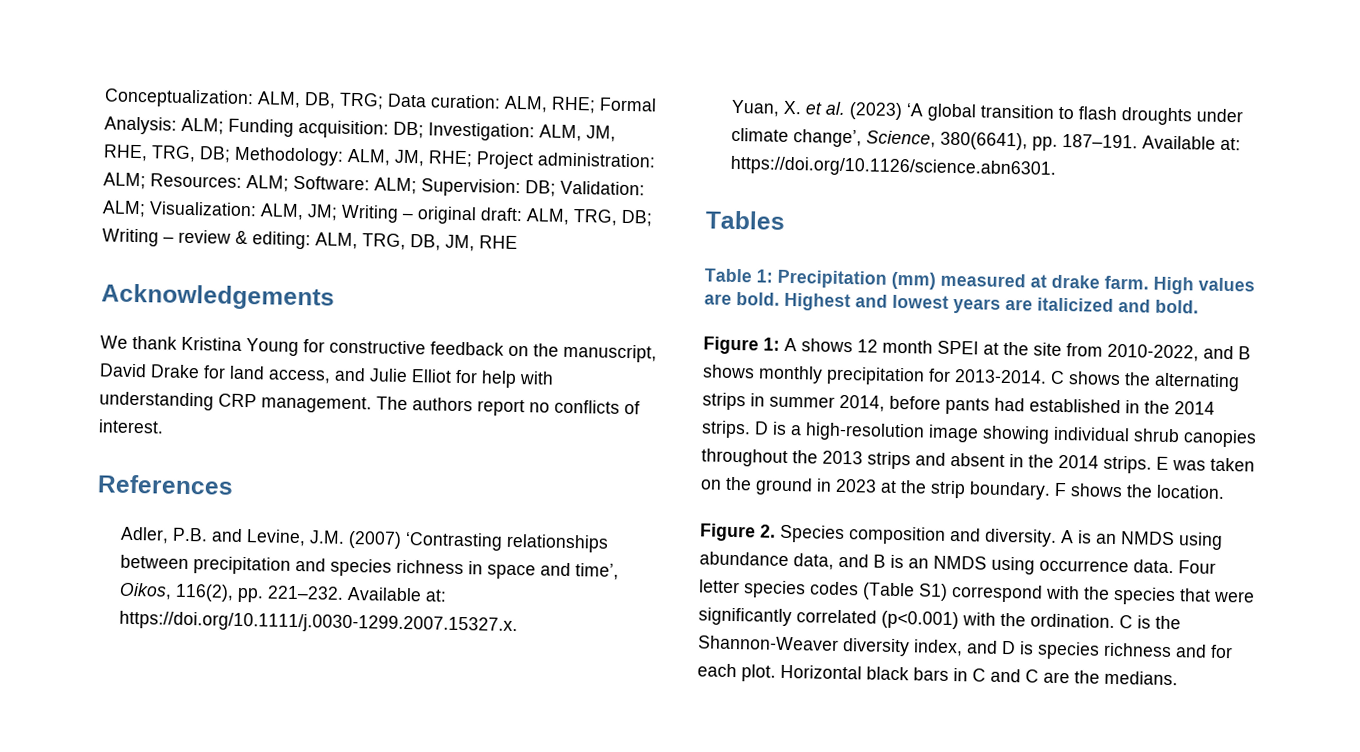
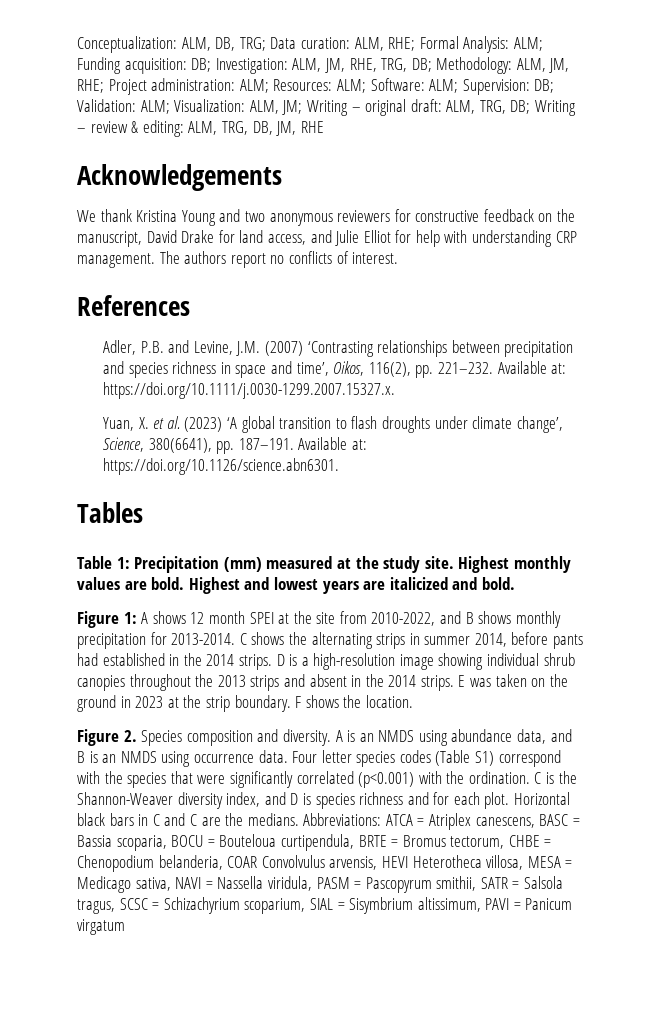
- We thank Kristina Young for constructive feedback on the manuscript, David Drake for land access, and Julie Elliot for help with understanding CRP management.
+ We thank Kristina Young and two anonymous reviewers for constructive feedback on the manuscript, David Drake for land access, and Julie Elliot for help with understanding CRP management.
- Table 1: Precipitation (mm) measured at drake farm. High values are bold.
+ Table 1: Precipitation (mm) measured at the study site. Highest monthly values are bold.
+ Abbreviations: ATCA = Atriplex canescens, BASC = Bassia scoparia, BOCU = Bouteloua curtipendula, BRTE = Bromus tectorum, CHBE = Chenopodium belanderia, COAR Convolvulus arvensis, HEVI Heterotheca villosa, MESA = Medicago sativa, NAVI = Nassella viridula, PASM = Pascopyrum smithii, SATR = Salsola tragus, SCSC = Schizachyrium scoparium, SIAL = Sisymbrium altissimum, PAVI = Panicum virgatum

